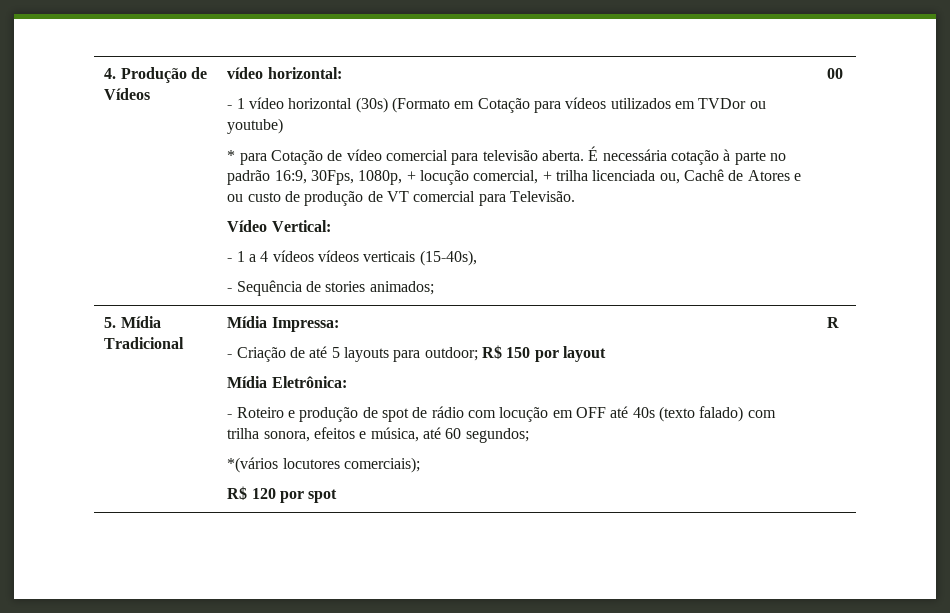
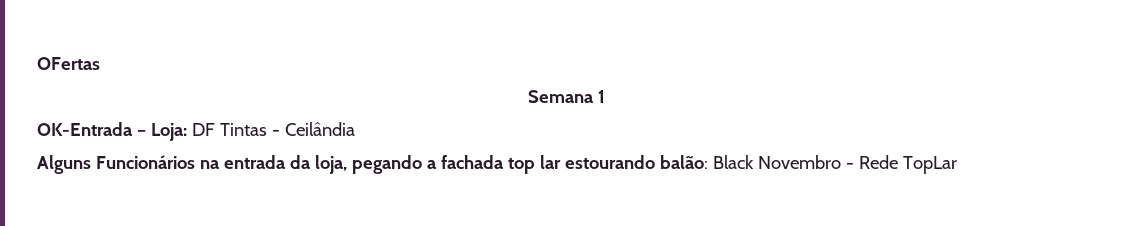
- 4. Produção de Vídeos | vídeo horizontal:
- - 1 vídeo horizontal (30s) (Formato em Cotação para vídeos utilizados em TVDor ou youtube)
- * para Cotação de vídeo comercial para televisão aberta. É necessária cotação à parte no padrão 16:9, 30Fps, 1080p, + locução comercial, + trilha licenciada ou, Cachê de Atores e ou custo de produção de VT comercial para Televisão.
- Vídeo Vertical:
- - 1 a 4 vídeos vídeos verticais (15-40s),
- - Sequência de stories animados; | 00
- 5. Mídia Tradicional | Mídia Impressa:
- - Criação de até 5 layouts para outdoor; R$ 150 por layout
- Mídia Eletrônica:
- - Roteiro e produção de spot de rádio com locução em OFF até 40s (texto falado) com trilha sonora, efeitos e música, até 60 segundos;
- *(vários locutores comerciais);
- R$ 120 por spot | R
+ OFertas
+ Semana 1
+ OK-Entrada – Loja: DF Tintas - Ceilândia
+ Alguns Funcionários na entrada da loja, pegando a fachada top lar estourando balão: Black Novembro - Rede TopLar

